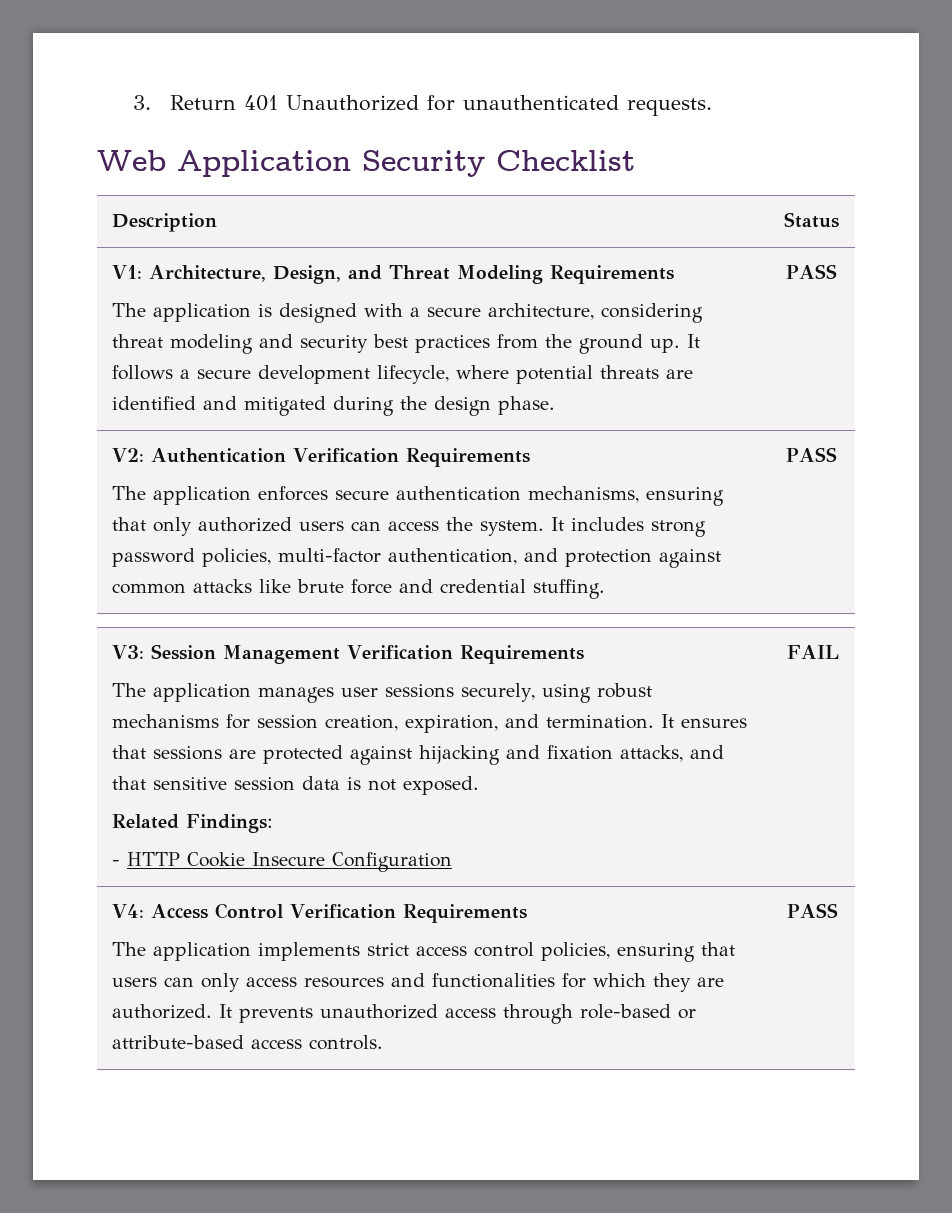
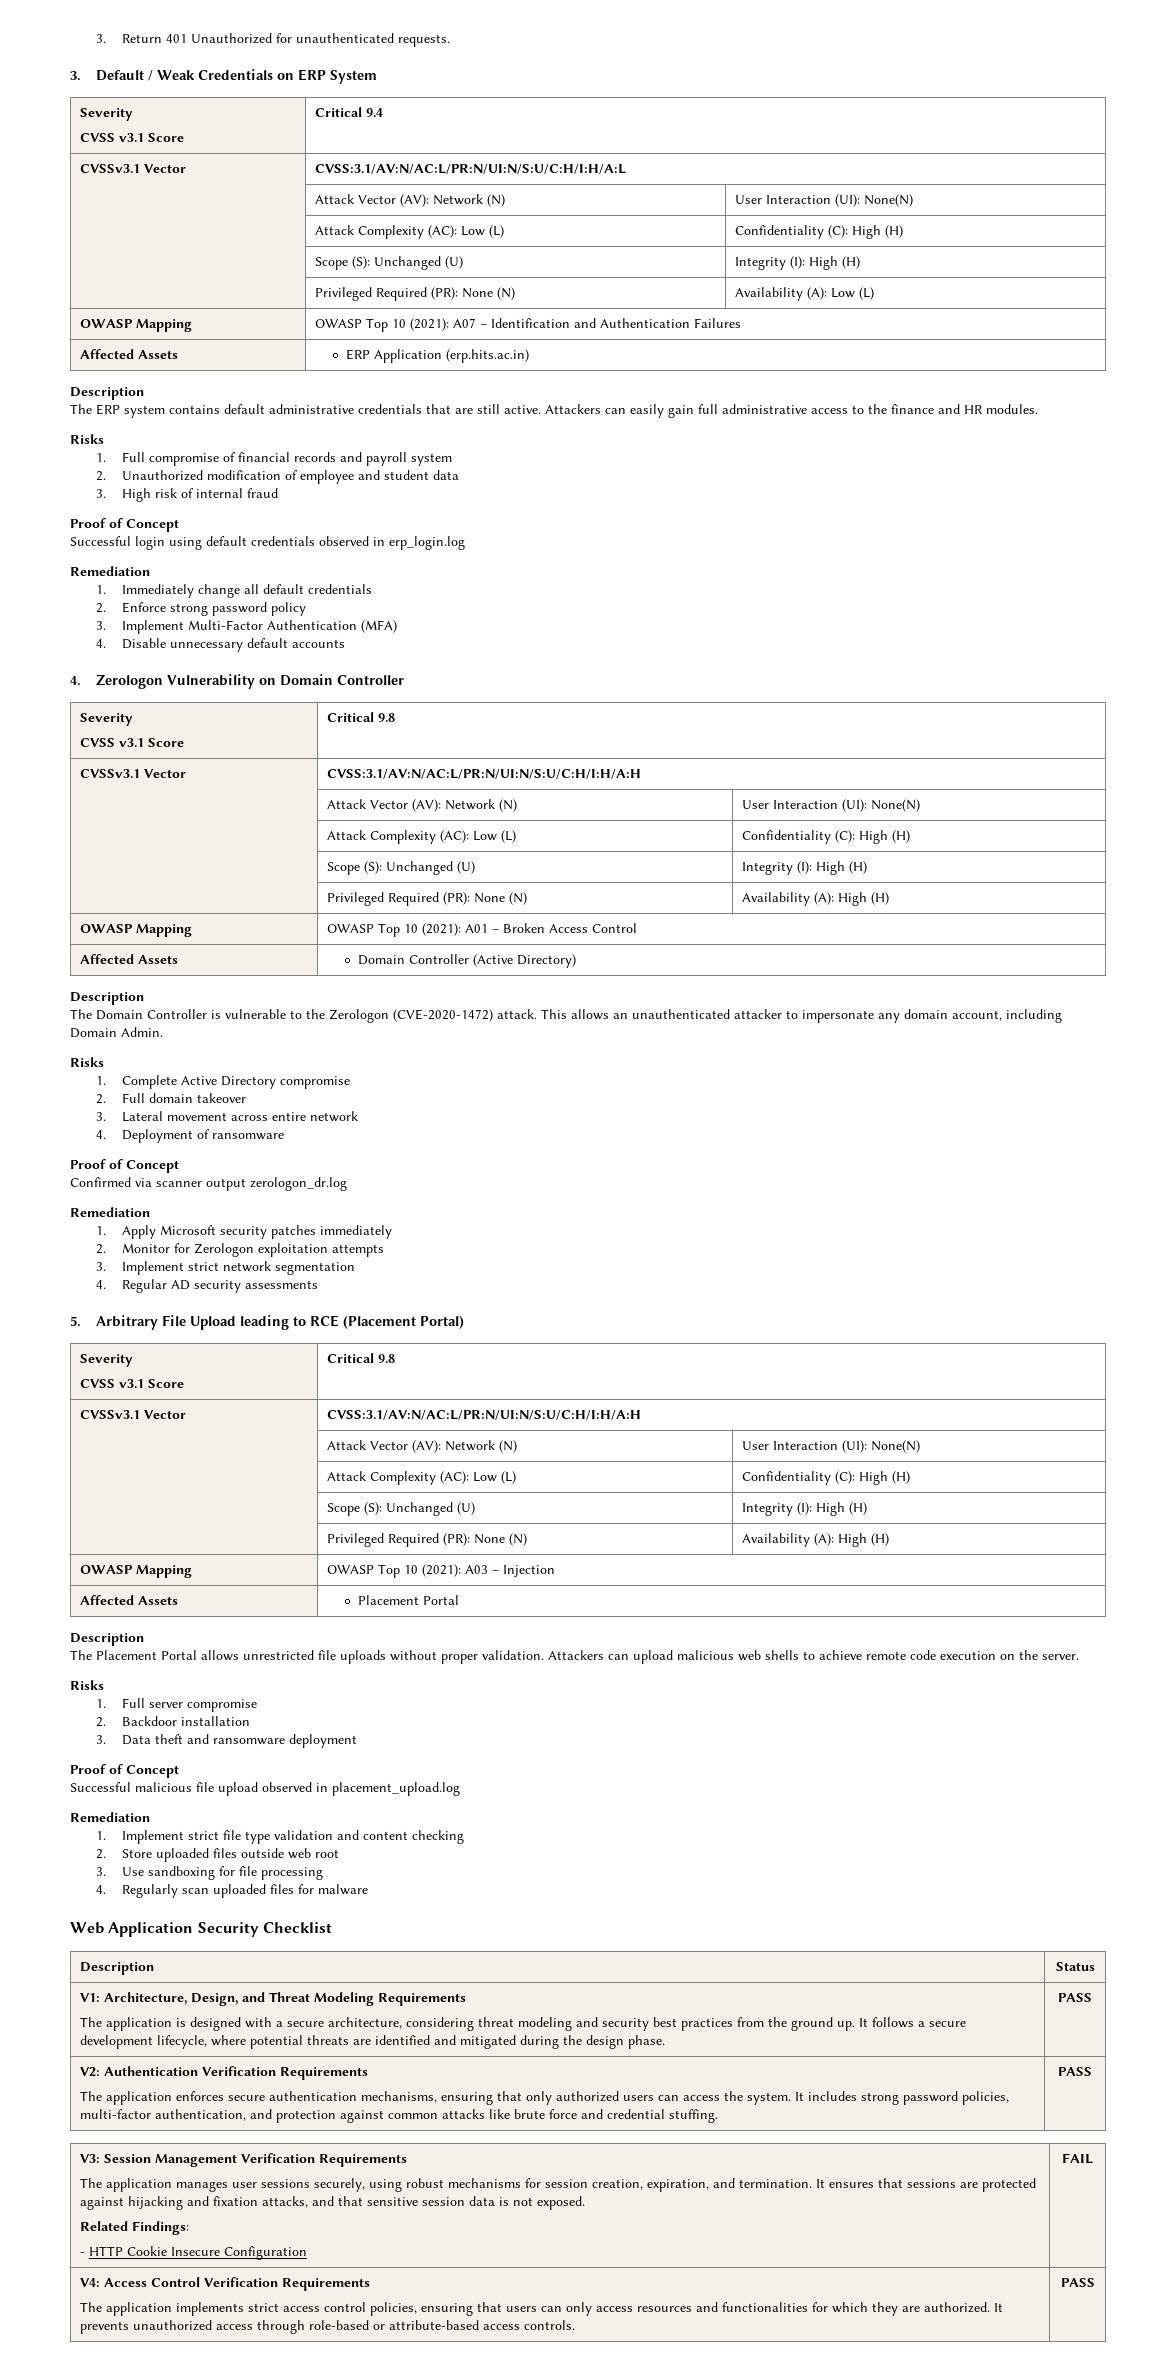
+ 3. Default / Weak Credentials on ERP System
+ Severity
+ CVSS v3.1 Score | Critical 9.4
+ CVSSv3.1 Vector | CVSS:3.1/AV:N/AC:L/PR:N/UI:N/S:U/C:H/I:H/A:L
+ | Attack Vector (AV): Network (N) | User Interaction (UI): None(N)
+ | Attack Complexity (AC): Low (L) | Confidentiality (C): High (H)
+ | Scope (S): Unchanged (U) | Integrity (I): High (H)
+ | Privileged Required (PR): None (N) | Availability (A): Low (L)
+ OWASP Mapping | OWASP Top 10 (2021): A07 – Identification and Authentication Failures
+ Affected Assets | ERP Application (erp.hits.ac.in)
+ Description
+ The ERP system contains default administrative credentials that are still active. Attackers can easily gain full administrative access to the finance and HR modules.
+ Risks
+ 1. Full compromise of financial records and payroll system
+ 2. Unauthorized modification of employee and student data
+ 3. High risk of internal fraud
+ Proof of Concept
+ Successful login using default credentials observed in erp_login.log
+ Remediation
+ 1. Immediately change all default credentials
+ 2. Enforce strong password policy
+ 3. Implement Multi-Factor Authentication (MFA)
+ 4. Disable unnecessary default accounts
+ 4. Zerologon Vulnerability on Domain Controller
+ Severity
+ CVSS v3.1 Score | Critical 9.8
+ CVSSv3.1 Vector | CVSS:3.1/AV:N/AC:L/PR:N/UI:N/S:U/C:H/I:H/A:H
+ | Attack Vector (AV): Network (N) | User Interaction (UI): None(N)
+ | Attack Complexity (AC): Low (L) | Confidentiality (C): High (H)
+ | Scope (S): Unchanged (U) | Integrity (I): High (H)
+ | Privileged Required (PR): None (N) | Availability (A): High (H)
+ OWASP Mapping | OWASP Top 10 (2021): A01 – Broken Access Control
+ Affected Assets | Domain Controller (Active Directory)
+ Description
+ The Domain Controller is vulnerable to the Zerologon (CVE-2020-1472) attack. This allows an unauthenticated attacker to impersonate any domain account, including Domain Admin.
+ Risks
+ 1. Complete Active Directory compromise
+ 2. Full domain takeover
+ 3. Lateral movement across entire network
+ 4. Deployment of ransomware
+ Proof of Concept
+ Confirmed via scanner output zerologon_dr.log
+ Remediation
+ 1. Apply Microsoft security patches immediately
+ 2. Monitor for Zerologon exploitation attempts
+ 3. Implement strict network segmentation
+ 4. Regular AD security assessments
+ 5. Arbitrary File Upload leading to RCE (Placement Portal)
+ Severity
+ CVSS v3.1 Score | Critical 9.8
+ CVSSv3.1 Vector | CVSS:3.1/AV:N/AC:L/PR:N/UI:N/S:U/C:H/I:H/A:H
+ | Attack Vector (AV): Network (N) | User Interaction (UI): None(N)
+ | Attack Complexity (AC): Low (L) | Confidentiality (C): High (H)
+ | Scope (S): Unchanged (U) | Integrity (I): High (H)
+ | Privileged Required (PR): None (N) | Availability (A): High (H)
+ OWASP Mapping | OWASP Top 10 (2021): A03 – Injection
+ Affected Assets | Placement Portal
+ Description
+ The Placement Portal allows unrestricted file uploads without proper validation. Attackers can upload malicious web shells to achieve remote code execution on the server.
+ Risks
+ 1. Full server compromise
+ 2. Backdoor installation
+ 3. Data theft and ransomware deployment
+ Proof of Concept
+ Successful malicious file upload observed in placement_upload.log
+ Remediation
+ 1. Implement strict file type validation and content checking
+ 2. Store uploaded files outside web root
+ 3. Use sandboxing for file processing
+ 4. Regularly scan uploaded files for malware

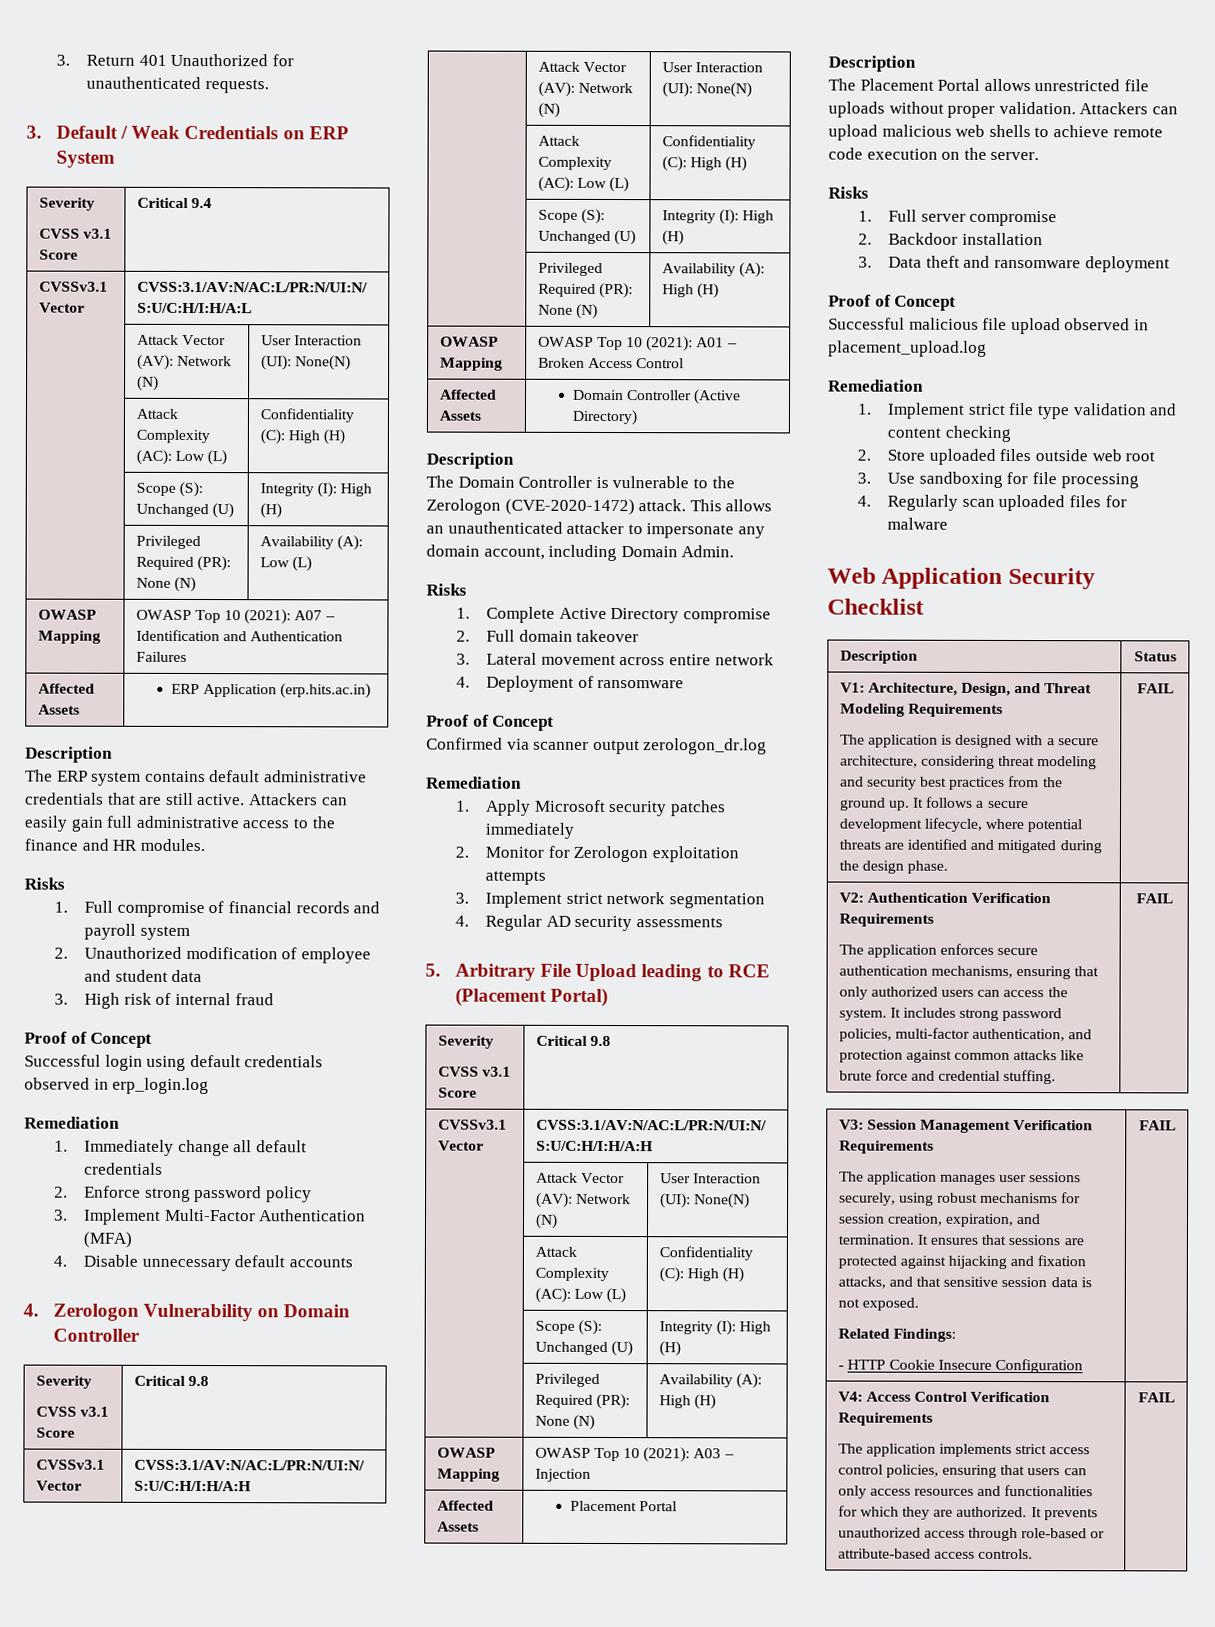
- It follows a secure development lifecycle, where potential threats are identified and mitigated during the design phase. | PASS
+ It follows a secure development lifecycle, where potential threats are identified and mitigated during the design phase. | FAIL
  V2: Authentication Verification Requirements
- The application enforces secure authentication mechanisms, ensuring that only authorized users can access the system. It includes strong password policies, multi-factor authentication, and protection against common attacks like brute force and credential stuffing. | PASS
+ The application enforces secure authentication mechanisms, ensuring that only authorized users can access the system. It includes strong password policies, multi-factor authentication, and protection against common attacks like brute force and credential stuffing. | FAIL
  V4: Access Control Verification Requirements
- The application implements strict access control policies, ensuring that users can only access resources and functionalities for which they are authorized. It prevents unauthorized access through role-based or attribute-based access controls. | PASS
+ The application implements strict access control policies, ensuring that users can only access resources and functionalities for which they are authorized. It prevents unauthorized access through role-based or attribute-based access controls. | FAIL

